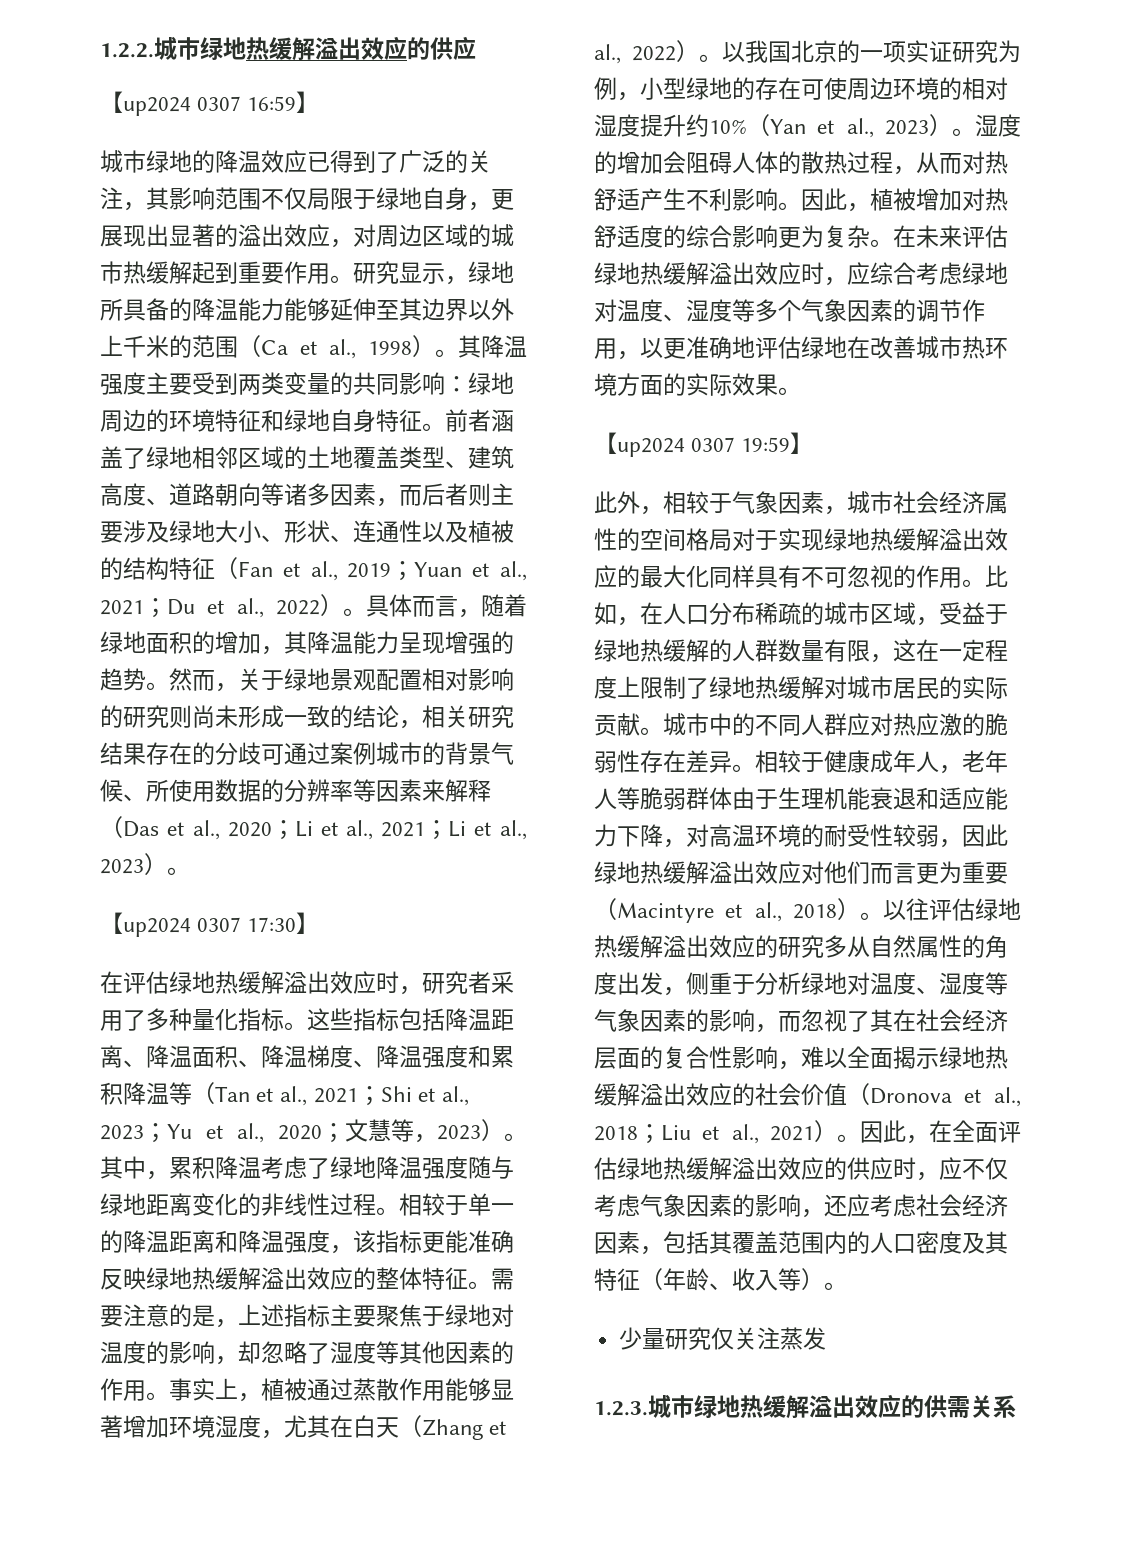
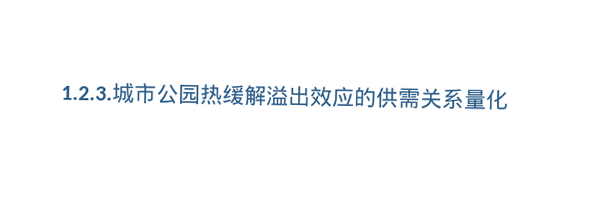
- 1.2.2.城市绿地热缓解溢出效应的供应
- 【up2024 0307 16:59】
- 城市绿地的降温效应已得到了广泛的关注，其影响范围不仅局限于绿地自身，更展现出显著的溢出效应，对周边区域的城市热缓解起到重要作用。研究显示，绿地所具备的降温能力能够延伸至其边界以外上千米的范围（Ca et al., 1998）。其降温强度主要受到两类变量的共同影响：绿地周边的环境特征和绿地自身特征。前者涵盖了绿地相邻区域的土地覆盖类型、建筑高度、道路朝向等诸多因素，而后者则主要涉及绿地大小、形状、连通性以及植被的结构特征（Fan et al., 2019；Yuan et al., 2021；Du et al., 2022）。具体而言，随着绿地面积的增加，其降温能力呈现增强的趋势。然而，关于绿地景观配置相对影响的研究则尚未形成一致的结论，相关研究结果存在的分歧可通过案例城市的背景气候、所使用数据的分辨率等因素来解释（Das et al., 2020；Li et al., 2021；Li et al., 2023）。
- 【up2024 0307 17:30】
- 在评估绿地热缓解溢出效应时，研究者采用了多种量化指标。这些指标包括降温距离、降温面积、降温梯度、降温强度和累积降温等（Tan et al., 2021；Shi et al., 2023；Yu et al., 2020；文慧等，2023）。其中，累积降温考虑了绿地降温强度随与绿地距离变化的非线性过程。相较于单一的降温距离和降温强度，该指标更能准确反映绿地热缓解溢出效应的整体特征。需要注意的是，上述指标主要聚焦于绿地对温度的影响，却忽略了湿度等其他因素的作用。事实上，植被通过蒸散作用能够显著增加环境湿度，尤其在白天（Zhang et al., 2022）。以我国北京的一项实证研究为例，小型绿地的存在可使周边环境的相对湿度提升约10%（Yan et al., 2023）。湿度的增加会阻碍人体的散热过程，从而对热舒适产生不利影响。因此，植被增加对热舒适度的综合影响更为复杂。在未来评估绿地热缓解溢出效应时，应综合考虑绿地对温度、湿度等多个气象因素的调节作用，以更准确地评估绿地在改善城市热环境方面的实际效果。
- 【up2024 0307 19:59】
- 此外，相较于气象因素，城市社会经济属性的空间格局对于实现绿地热缓解溢出效应的最大化同样具有不可忽视的作用。比如，在人口分布稀疏的城市区域，受益于绿地热缓解的人群数量有限，这在一定程度上限制了绿地热缓解对城市居民的实际贡献。城市中的不同人群应对热应激的脆弱性存在差异。相较于健康成年人，老年人等脆弱群体由于生理机能衰退和适应能力下降，对高温环境的耐受性较弱，因此绿地热缓解溢出效应对他们而言更为重要（Macintyre et al., 2018）。以往评估绿地热缓解溢出效应的研究多从自然属性的角度出发，侧重于分析绿地对温度、湿度等气象因素的影响，而忽视了其在社会经济层面的复合性影响，难以全面揭示绿地热缓解溢出效应的社会价值（Dronova et al., 2018；Liu et al., 2021）。因此，在全面评估绿地热缓解溢出效应的供应时，应不仅考虑气象因素的影响，还应考虑社会经济因素，包括其覆盖范围内的人口密度及其特征（年龄、收入等）。
- 少量研究仅关注蒸发
- 1.2.3.城市绿地热缓解溢出效应的供需关系
+ 1.2.3.城市公园热缓解溢出效应的供需关系量化

